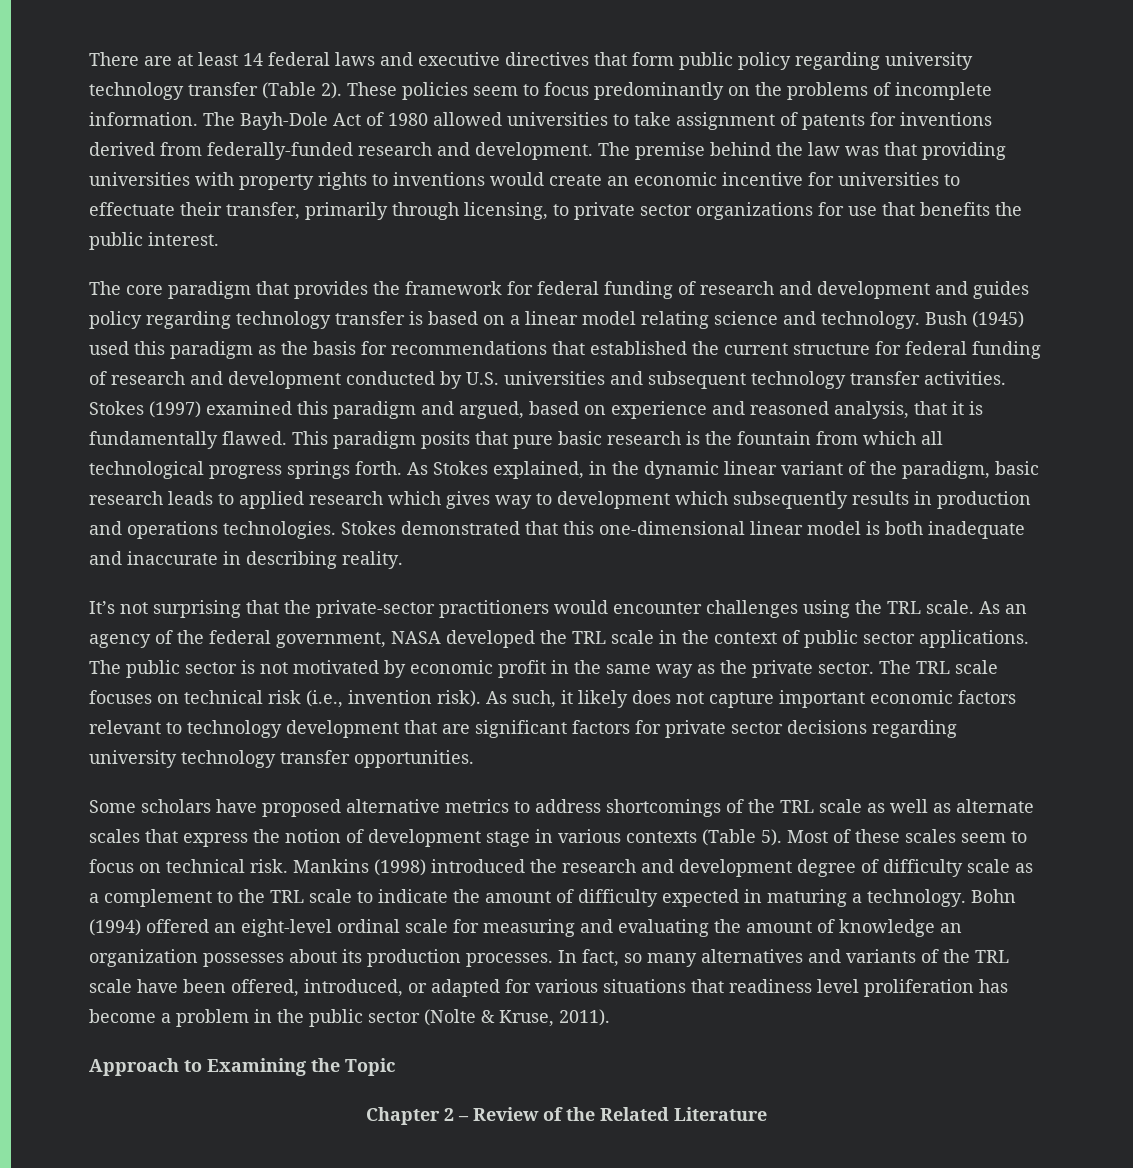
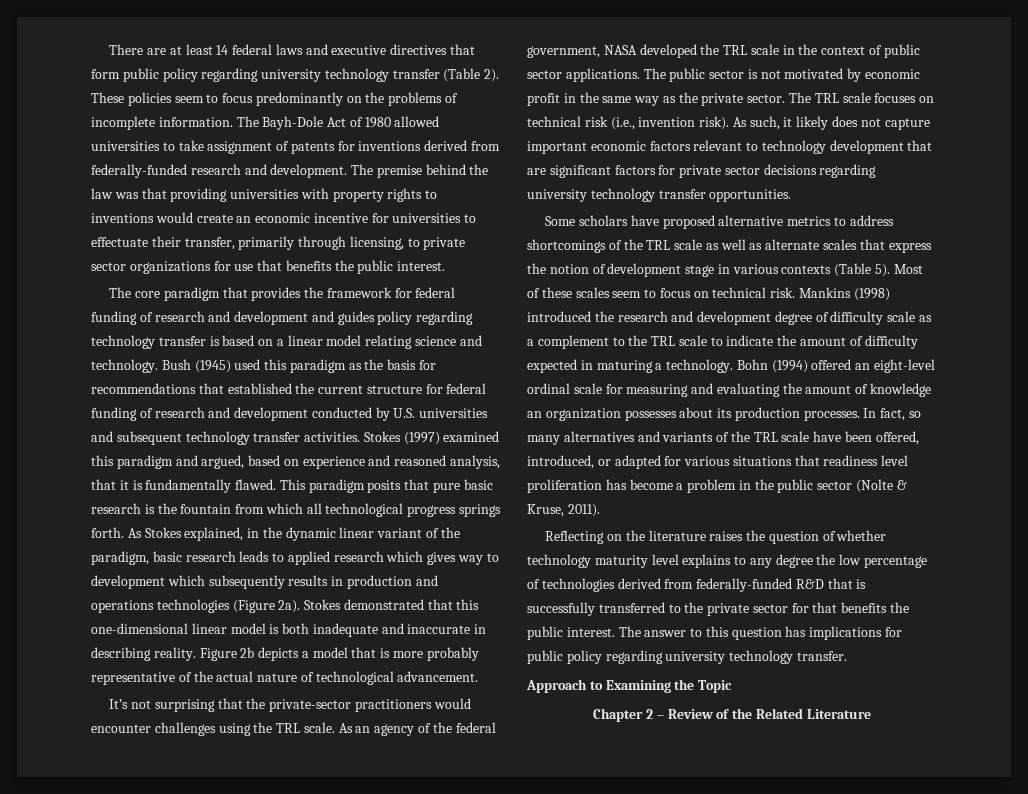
- As Stokes explained, in the dynamic linear variant of the paradigm, basic research leads to applied research which gives way to development which subsequently results in production and operations technologies.
+ As Stokes explained, in the dynamic linear variant of the paradigm, basic research leads to applied research which gives way to development which subsequently results in production and operations technologies (Figure 2a).
+ Figure 2b depicts a model that is more probably representative of the actual nature of technological advancement.
+ Reflecting on the literature raises the question of whether technology maturity level explains to any degree the low percentage of technologies derived from federally-funded R&D that is successfully transferred to the private sector for that benefits the public interest. The answer to this question has implications for public policy regarding university technology transfer.

